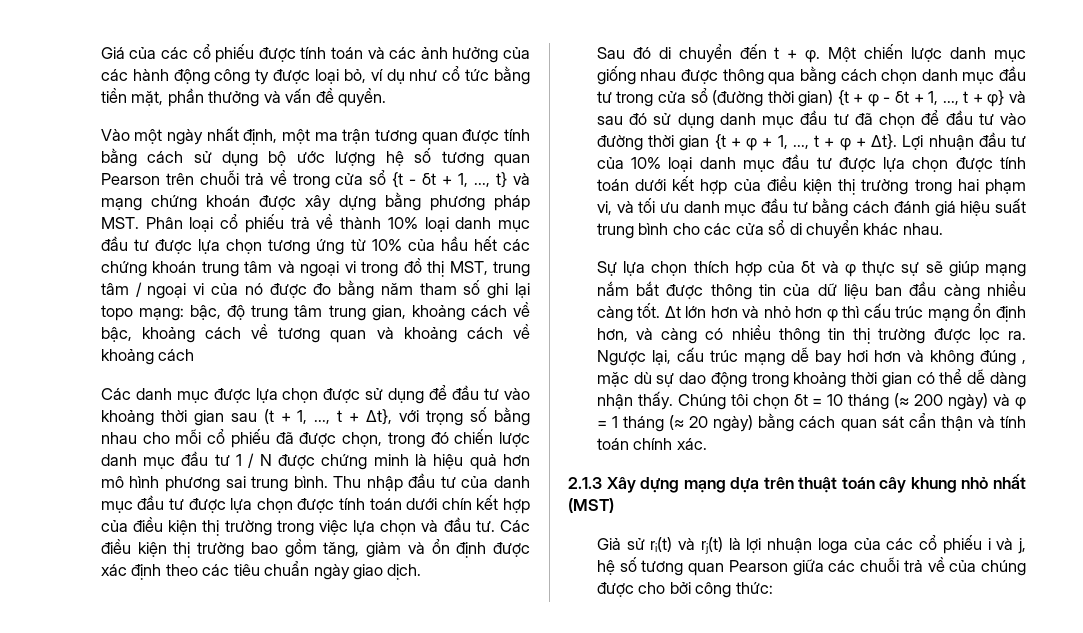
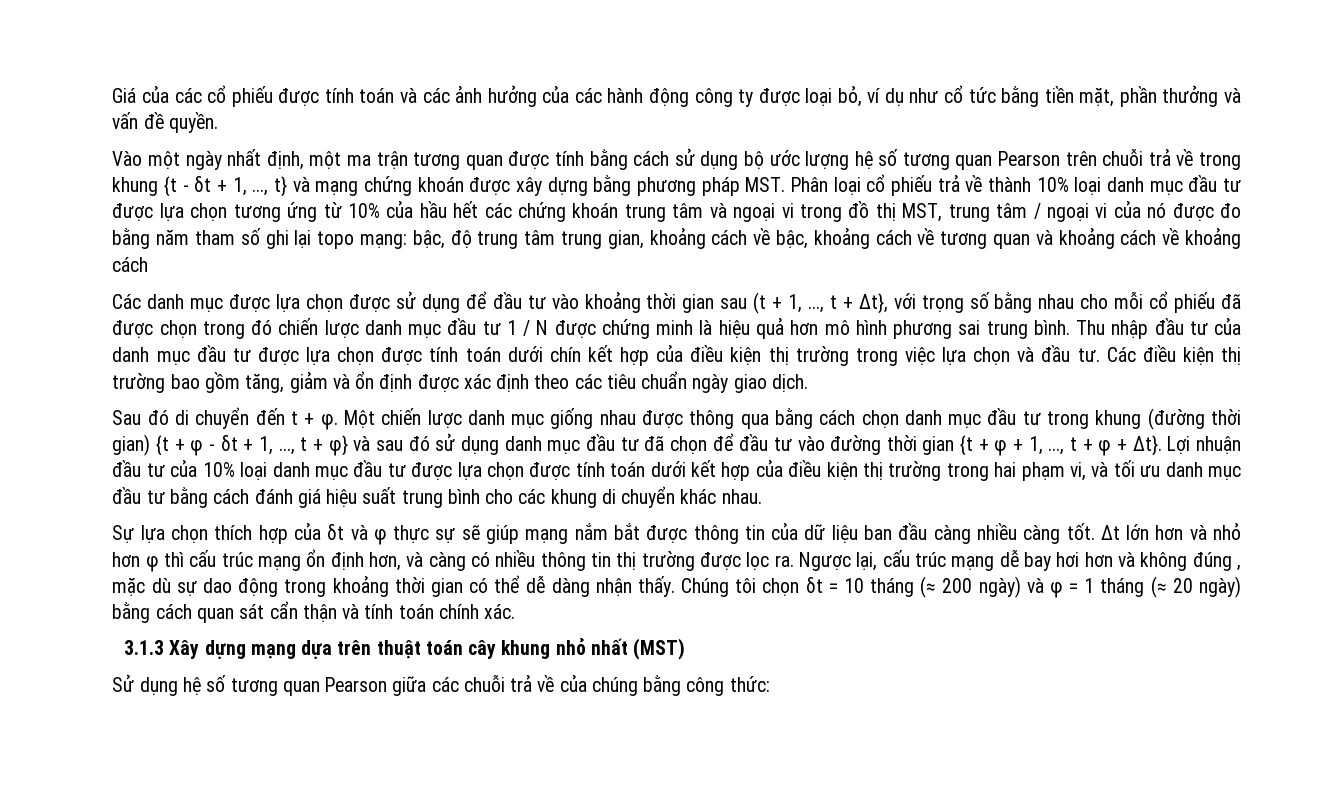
- Vào một ngày nhất định, một ma trận tương quan được tính bằng cách sử dụng bộ ước lượng hệ số tương quan Pearson trên chuỗi trả về trong cửa sổ {t - δt + 1, ..., t} và mạng chứng khoán được xây dựng bằng phương pháp MST. Phân loại cổ phiếu trả về thành 10% loại danh mục đầu tư được lựa chọn tương ứng từ 10% của hầu hết các chứng khoán trung tâm và ngoại vi trong đồ thị MST, trung tâm / ngoại vi của nó được đo bằng năm tham số ghi lại topo mạng:
+ Vào một ngày nhất định, một ma trận tương quan được tính bằng cách sử dụng bộ ước lượng hệ số tương quan Pearson trên chuỗi trả về trong khung {t - δt + 1, ..., t} và mạng chứng khoán được xây dựng bằng phương pháp MST. Phân loại cổ phiếu trả về thành 10% loại danh mục đầu tư được lựa chọn tương ứng từ 10% của hầu hết các chứng khoán trung tâm và ngoại vi trong đồ thị MST, trung tâm / ngoại vi của nó được đo bằng năm tham số ghi lại topo mạng:
- Các danh mục được lựa chọn được sử dụng để đầu tư vào khoảng thời gian sau (t + 1, ..., t + Δt}, với trọng số bằng nhau cho mỗi cổ phiếu đã được chọn, trong đó chiến lược danh mục đầu tư 1 / N được chứng minh là hiệu quả hơn mô hình phương sai trung bình.
+ Các danh mục được lựa chọn được sử dụng để đầu tư vào khoảng thời gian sau (t + 1, ..., t + Δt}, với trọng số bằng nhau cho mỗi cổ phiếu đã được chọn trong đó chiến lược danh mục đầu tư 1 / N được chứng minh là hiệu quả hơn mô hình phương sai trung bình.
- Một chiến lược danh mục giống nhau được thông qua bằng cách chọn danh mục đầu tư trong cửa sổ (đường thời gian) {t + φ - δt + 1, ..., t + φ} và sau đó sử dụng danh mục đầu tư đã chọn để đầu tư vào đường thời gian {t + φ + 1, ..., t + φ + Δt}. Lợi nhuận đầu tư của 10% loại danh mục đầu tư được lựa chọn được tính toán dưới kết hợp của điều kiện thị trường trong hai phạm vi, và tối ưu danh mục đầu tư bằng cách đánh giá hiệu suất trung bình cho các cửa sổ di chuyển khác nhau.
+ Một chiến lược danh mục giống nhau được thông qua bằng cách chọn danh mục đầu tư trong khung (đường thời gian) {t + φ - δt + 1, ..., t + φ} và sau đó sử dụng danh mục đầu tư đã chọn để đầu tư vào đường thời gian {t + φ + 1, ..., t + φ + Δt}. Lợi nhuận đầu tư của 10% loại danh mục đầu tư được lựa chọn được tính toán dưới kết hợp của điều kiện thị trường trong hai phạm vi, và tối ưu danh mục đầu tư bằng cách đánh giá hiệu suất trung bình cho các khung di chuyển khác nhau.
- 2.1.3 Xây dựng mạng dựa trên thuật toán cây khung nhỏ nhất (MST)
+ 3.1.3 Xây dựng mạng dựa trên thuật toán cây khung nhỏ nhất (MST)
- Giả sử ri(t) và rj(t) là lợi nhuận loga của các cổ phiếu i và j, hệ số tương quan Pearson giữa các chuỗi trả về của chúng được cho bởi công thức:
+ Sử dụng hệ số tương quan Pearson giữa các chuỗi trả về của chúng bằng công thức:

